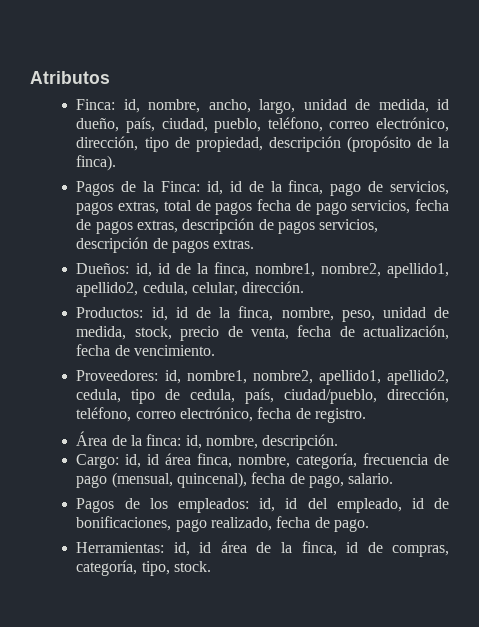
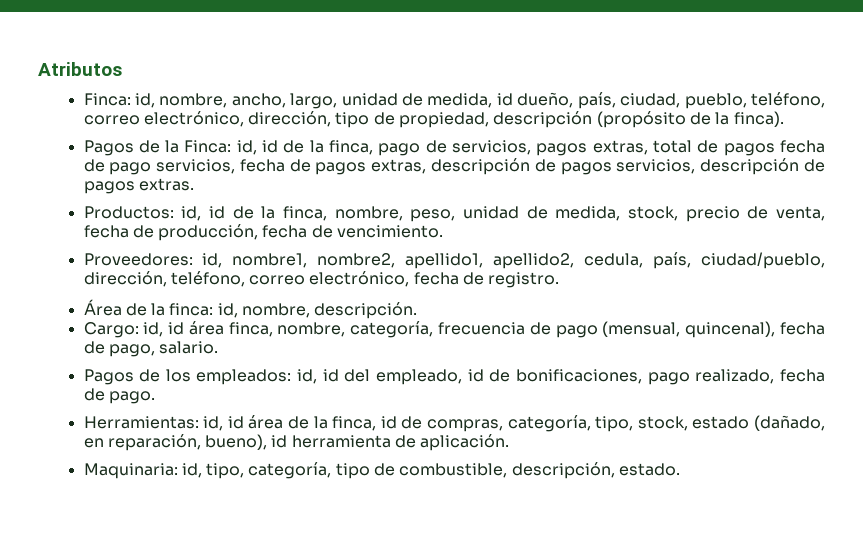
- Dueños: id, id de la finca, nombre1, nombre2, apellido1, apellido2, cedula, celular, dirección.
- Productos: id, id de la finca, nombre, peso, unidad de medida, stock, precio de venta, fecha de actualización, fecha de vencimiento.
+ Productos: id, id de la finca, nombre, peso, unidad de medida, stock, precio de venta, fecha de producción, fecha de vencimiento.
- Proveedores: id, nombre1, nombre2, apellido1, apellido2, cedula, tipo de cedula, país, ciudad/pueblo, dirección, teléfono, correo electrónico, fecha de registro.
+ Proveedores: id, nombre1, nombre2, apellido1, apellido2, cedula, país, ciudad/pueblo, dirección, teléfono, correo electrónico, fecha de registro.
- Herramientas: id, id área de la finca, id de compras, categoría, tipo, stock.
+ Herramientas: id, id área de la finca, id de compras, categoría, tipo, stock, estado (dañado, en reparación, bueno), id herramienta de aplicación.
+ Maquinaria: id, tipo, categoría, tipo de combustible, descripción, estado.

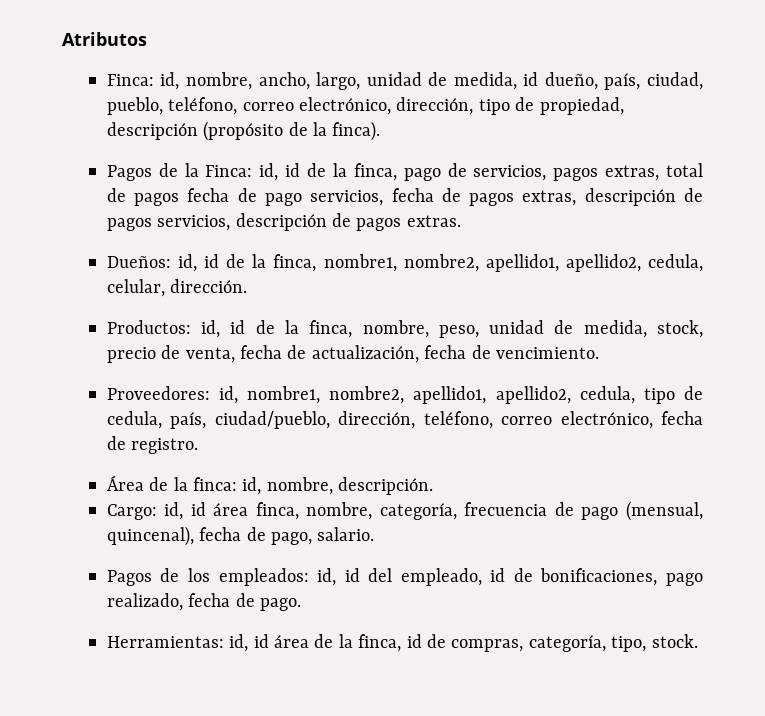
+ Dueños: id, id de la finca, nombre1, nombre2, apellido1, apellido2, cedula, celular, dirección.
- Productos: id, id de la finca, nombre, peso, unidad de medida, stock, precio de venta, fecha de producción, fecha de vencimiento.
+ Productos: id, id de la finca, nombre, peso, unidad de medida, stock, precio de venta, fecha de actualización, fecha de vencimiento.
- Proveedores: id, nombre1, nombre2, apellido1, apellido2, cedula, país, ciudad/pueblo, dirección, teléfono, correo electrónico, fecha de registro.
+ Proveedores: id, nombre1, nombre2, apellido1, apellido2, cedula, tipo de cedula, país, ciudad/pueblo, dirección, teléfono, correo electrónico, fecha de registro.
- Herramientas: id, id área de la finca, id de compras, categoría, tipo, stock, estado (dañado, en reparación, bueno), id herramienta de aplicación.
- Maquinaria: id, tipo, categoría, tipo de combustible, descripción, estado.
+ Herramientas: id, id área de la finca, id de compras, categoría, tipo, stock.

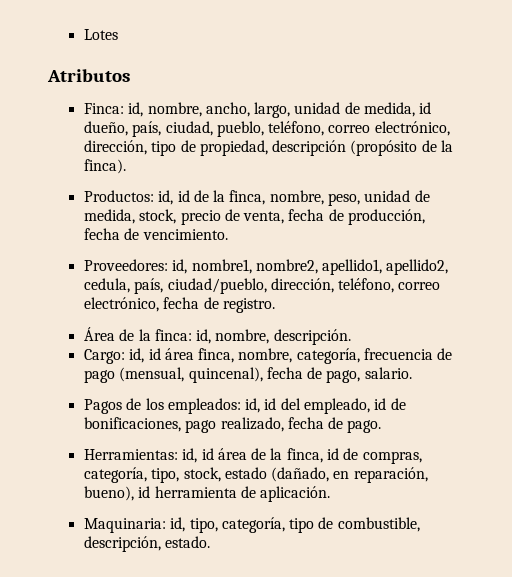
+ Lotes
- Pagos de la Finca: id, id de la finca, pago de servicios, pagos extras, total de pagos fecha de pago servicios, fecha de pagos extras, descripción de pagos servicios, descripción de pagos extras.
- Dueños: id, id de la finca, nombre1, nombre2, apellido1, apellido2, cedula, celular, dirección.
- Productos: id, id de la finca, nombre, peso, unidad de medida, stock, precio de venta, fecha de actualización, fecha de vencimiento.
+ Productos: id, id de la finca, nombre, peso, unidad de medida, stock, precio de venta, fecha de producción, fecha de vencimiento.
- Proveedores: id, nombre1, nombre2, apellido1, apellido2, cedula, tipo de cedula, país, ciudad/pueblo, dirección, teléfono, correo electrónico, fecha de registro.
+ Proveedores: id, nombre1, nombre2, apellido1, apellido2, cedula, país, ciudad/pueblo, dirección, teléfono, correo electrónico, fecha de registro.
- Herramientas: id, id área de la finca, id de compras, categoría, tipo, stock.
+ Herramientas: id, id área de la finca, id de compras, categoría, tipo, stock, estado (dañado, en reparación, bueno), id herramienta de aplicación.
+ Maquinaria: id, tipo, categoría, tipo de combustible, descripción, estado.

